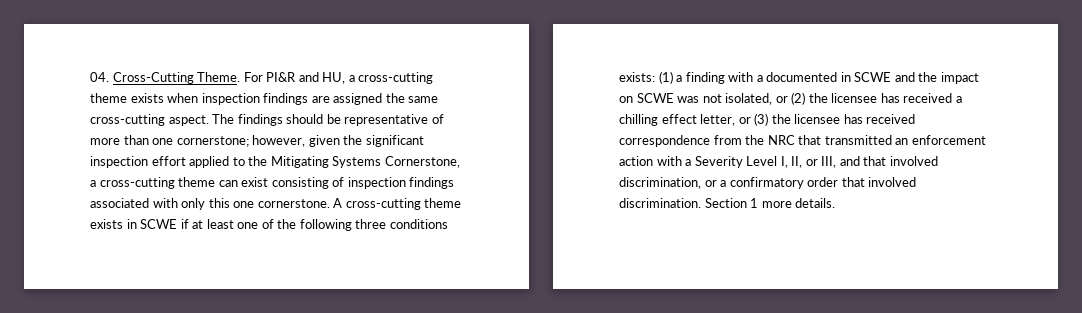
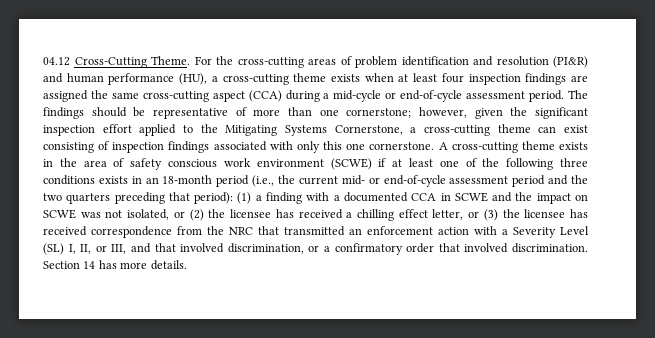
- 04. Cross-Cutting Theme.
+ 04.12 Cross-Cutting Theme.
- For PI&R and HU, a cross-cutting theme exists when inspection findings are assigned the same cross-cutting aspect.
+ For the cross-cutting areas of problem identification and resolution (PI&R) and human performance (HU), a cross-cutting theme exists when at least four inspection findings are assigned the same cross-cutting aspect (CCA) during a mid-cycle or end-of-cycle assessment period.
- A cross-cutting theme exists in SCWE if at least one of the following three conditions exists:
+ A cross-cutting theme exists in the area of safety conscious work environment (SCWE) if at least one of the following three conditions exists in an 18-month period (i.e., the current mid- or end-of-cycle assessment period and the two quarters preceding that period):
- (1) a finding with a documented in SCWE and the impact on SCWE was not isolated, or (2) the licensee has received a chilling effect letter, or (3) the licensee has received correspondence from the NRC that transmitted an enforcement action with a Severity Level I, II, or III, and that involved discrimination, or a confirmatory order that involved discrimination.
+ (1) a finding with a documented CCA in SCWE and the impact on SCWE was not isolated, or (2) the licensee has received a chilling effect letter, or (3) the licensee has received correspondence from the NRC that transmitted an enforcement action with a Severity Level (SL) I, II, or III, and that involved discrimination, or a confirmatory order that involved discrimination.
- Section 1 more details.
+ Section 14 has more details.

